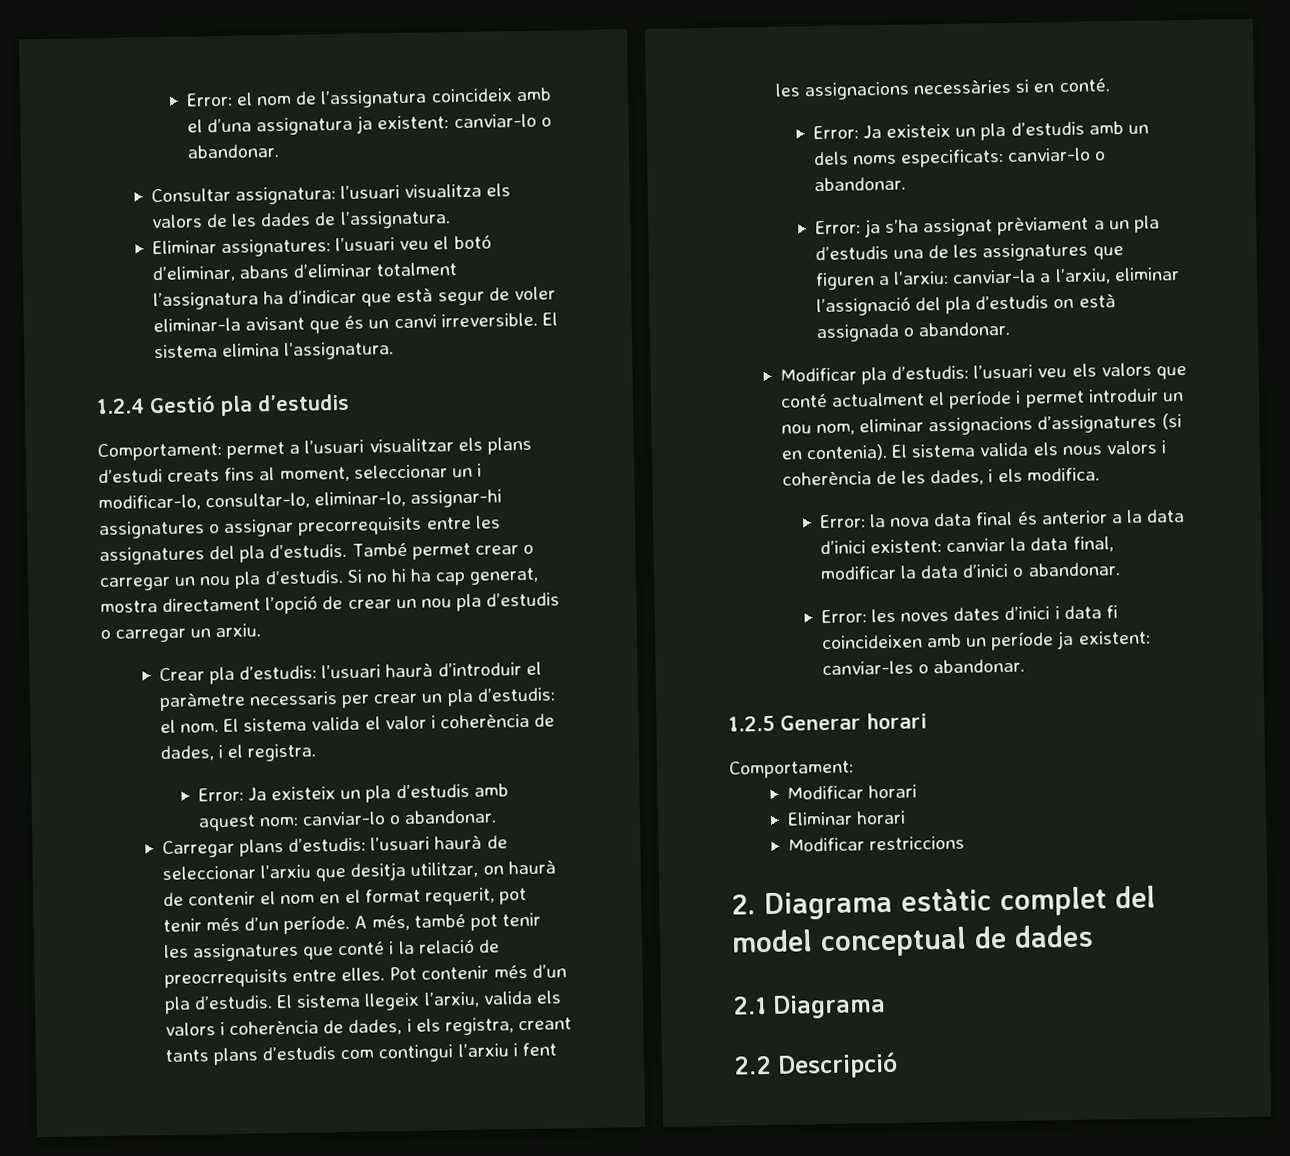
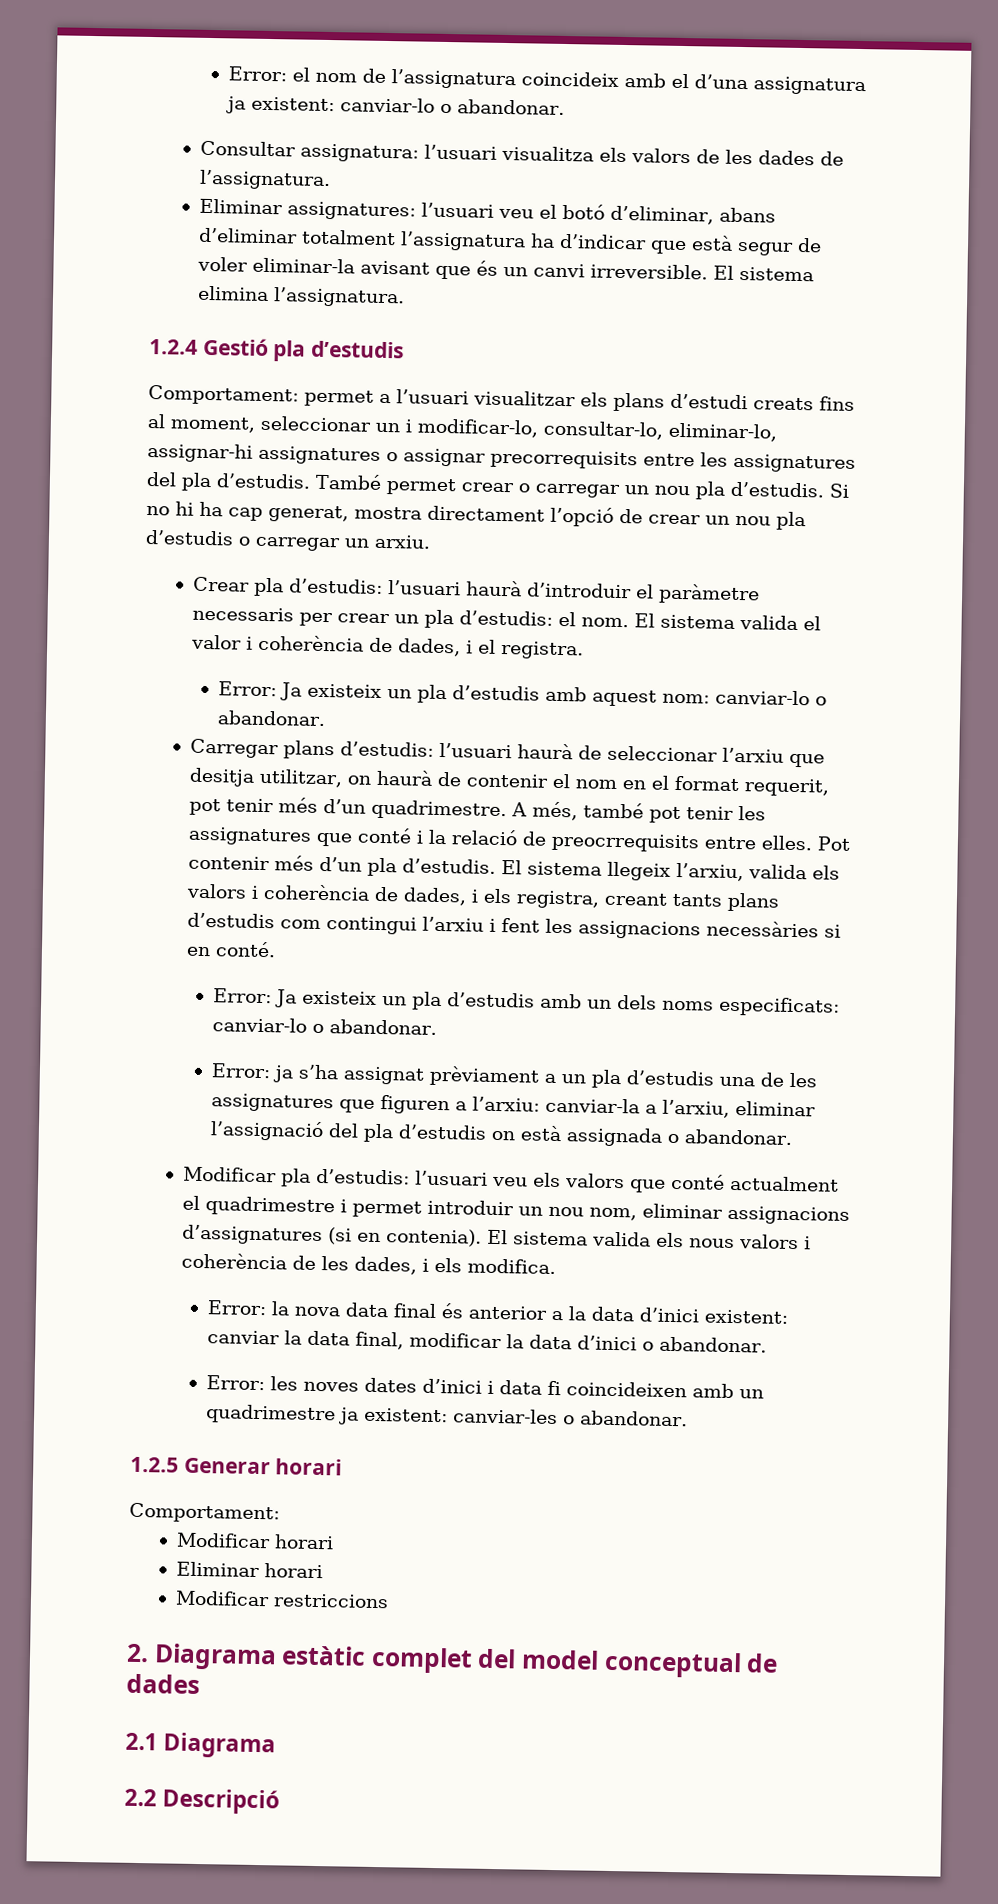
- Carregar plans d’estudis: l’usuari haurà de seleccionar l’arxiu que desitja utilitzar, on haurà de contenir el nom en el format requerit, pot tenir més d’un període.
+ Carregar plans d’estudis: l’usuari haurà de seleccionar l’arxiu que desitja utilitzar, on haurà de contenir el nom en el format requerit, pot tenir més d’un quadrimestre.
- Modificar pla d’estudis: l’usuari veu els valors que conté actualment el període i permet introduir un nou nom, eliminar assignacions d’assignatures (si en contenia).
+ Modificar pla d’estudis: l’usuari veu els valors que conté actualment el quadrimestre i permet introduir un nou nom, eliminar assignacions d’assignatures (si en contenia).
- Error: les noves dates d’inici i data fi coincideixen amb un període ja existent: canviar-les o abandonar.
+ Error: les noves dates d’inici i data fi coincideixen amb un quadrimestre ja existent: canviar-les o abandonar.

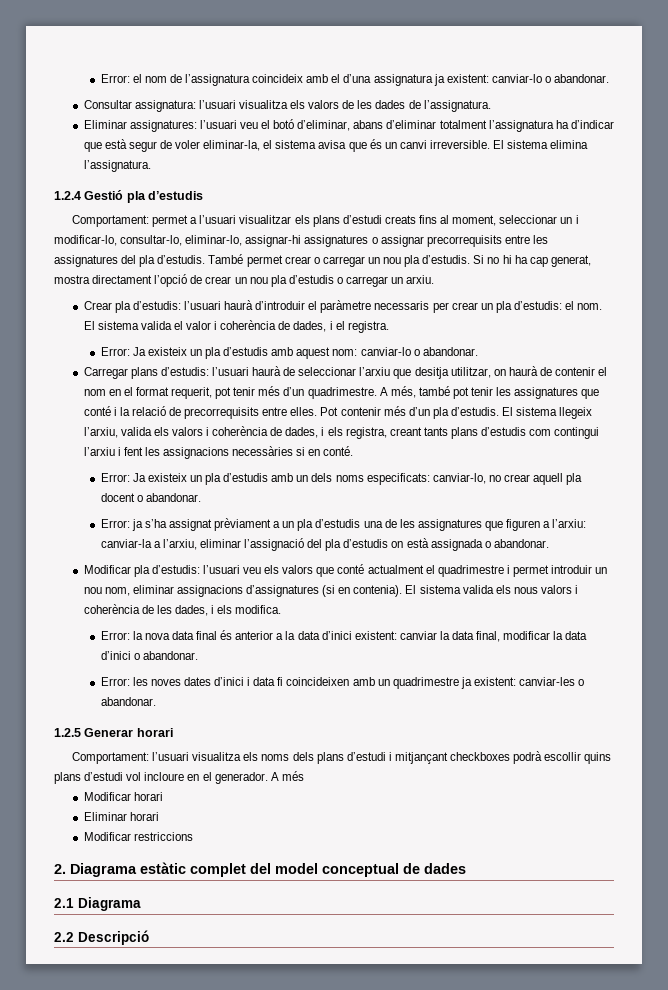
- Eliminar assignatures: l’usuari veu el botó d’eliminar, abans d’eliminar totalment l’assignatura ha d’indicar que està segur de voler eliminar-la avisant que és un canvi irreversible.
+ Eliminar assignatures: l’usuari veu el botó d’eliminar, abans d’eliminar totalment l’assignatura ha d’indicar que està segur de voler eliminar-la, el sistema avisa que és un canvi irreversible.
- A més, també pot tenir les assignatures que conté i la relació de preocrrequisits entre elles.
+ A més, també pot tenir les assignatures que conté i la relació de precorrequisits entre elles.
- Error: Ja existeix un pla d’estudis amb un dels noms especificats: canviar-lo o abandonar.
+ Error: Ja existeix un pla d’estudis amb un dels noms especificats: canviar-lo, no crear aquell pla docent o abandonar.
  1.2.5 Generar horari
- Comportament:
+ Comportament: l’usuari visualitza els noms dels plans d’estudi i mitjançant checkboxes podrà escollir quins plans d’estudi vol incloure en el generador. A més

